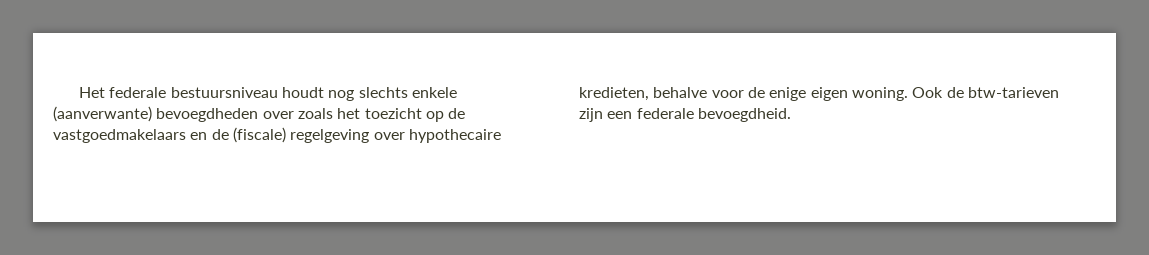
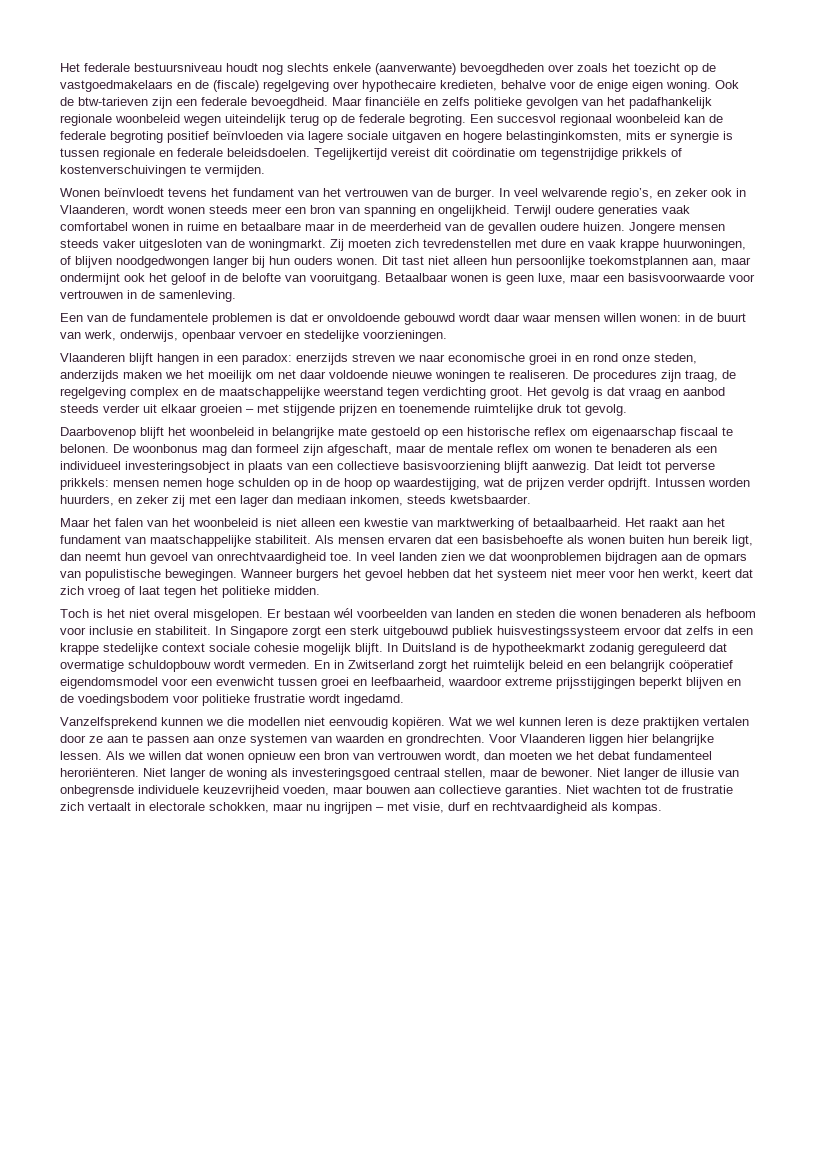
+ Maar financiële en zelfs politieke gevolgen van het padafhankelijk regionale woonbeleid wegen uiteindelijk terug op de federale begroting. Een succesvol regionaal woonbeleid kan de federale begroting positief beïnvloeden via lagere sociale uitgaven en hogere belastinginkomsten, mits er synergie is tussen regionale en federale beleidsdoelen. Tegelijkertijd vereist dit coördinatie om tegenstrijdige prikkels of kostenverschuivingen te vermijden.
+ Wonen beïnvloedt tevens het fundament van het vertrouwen van de burger. In veel welvarende regio’s, en zeker ook in Vlaanderen, wordt wonen steeds meer een bron van spanning en ongelijkheid. Terwijl oudere generaties vaak comfortabel wonen in ruime en betaalbare maar in de meerderheid van de gevallen oudere huizen. Jongere mensen steeds vaker uitgesloten van de woningmarkt. Zij moeten zich tevredenstellen met dure en vaak krappe huurwoningen, of blijven noodgedwongen langer bij hun ouders wonen. Dit tast niet alleen hun persoonlijke toekomstplannen aan, maar ondermijnt ook het geloof in de belofte van vooruitgang. Betaalbaar wonen is geen luxe, maar een basisvoorwaarde voor vertrouwen in de samenleving.
+ Een van de fundamentele problemen is dat er onvoldoende gebouwd wordt daar waar mensen willen wonen: in de buurt van werk, onderwijs, openbaar vervoer en stedelijke voorzieningen.
+ Vlaanderen blijft hangen in een paradox: enerzijds streven we naar economische groei in en rond onze steden, anderzijds maken we het moeilijk om net daar voldoende nieuwe woningen te realiseren. De procedures zijn traag, de regelgeving complex en de maatschappelijke weerstand tegen verdichting groot. Het gevolg is dat vraag en aanbod steeds verder uit elkaar groeien – met stijgende prijzen en toenemende ruimtelijke druk tot gevolg.
+ Daarbovenop blijft het woonbeleid in belangrijke mate gestoeld op een historische reflex om eigenaarschap fiscaal te belonen. De woonbonus mag dan formeel zijn afgeschaft, maar de mentale reflex om wonen te benaderen als een individueel investeringsobject in plaats van een collectieve basisvoorziening blijft aanwezig. Dat leidt tot perverse prikkels: mensen nemen hoge schulden op in de hoop op waardestijging, wat de prijzen verder opdrijft. Intussen worden huurders, en zeker zij met een lager dan mediaan inkomen, steeds kwetsbaarder.
+ Maar het falen van het woonbeleid is niet alleen een kwestie van marktwerking of betaalbaarheid. Het raakt aan het fundament van maatschappelijke stabiliteit. Als mensen ervaren dat een basisbehoefte als wonen buiten hun bereik ligt, dan neemt hun gevoel van onrechtvaardigheid toe. In veel landen zien we dat woonproblemen bijdragen aan de opmars van populistische bewegingen. Wanneer burgers het gevoel hebben dat het systeem niet meer voor hen werkt, keert dat zich vroeg of laat tegen het politieke midden.
+ Toch is het niet overal misgelopen. Er bestaan wél voorbeelden van landen en steden die wonen benaderen als hefboom voor inclusie en stabiliteit. In Singapore zorgt een sterk uitgebouwd publiek huisvestingssysteem ervoor dat zelfs in een krappe stedelijke context sociale cohesie mogelijk blijft. In Duitsland is de hypotheekmarkt zodanig gereguleerd dat overmatige schuldopbouw wordt vermeden. En in Zwitserland zorgt het ruimtelijk beleid en een belangrijk coöperatief eigendomsmodel voor een evenwicht tussen groei en leefbaarheid, waardoor extreme prijsstijgingen beperkt blijven en de voedingsbodem voor politieke frustratie wordt ingedamd.
+ Vanzelfsprekend kunnen we die modellen niet eenvoudig kopiëren. Wat we wel kunnen leren is deze praktijken vertalen door ze aan te passen aan onze systemen van waarden en grondrechten. Voor Vlaanderen liggen hier belangrijke lessen. Als we willen dat wonen opnieuw een bron van vertrouwen wordt, dan moeten we het debat fundamenteel heroriënteren. Niet langer de woning als investeringsgoed centraal stellen, maar de bewoner. Niet langer de illusie van onbegrensde individuele keuzevrijheid voeden, maar bouwen aan collectieve garanties. Niet wachten tot de frustratie zich vertaalt in electorale schokken, maar nu ingrijpen – met visie, durf en rechtvaardigheid als kompas.

